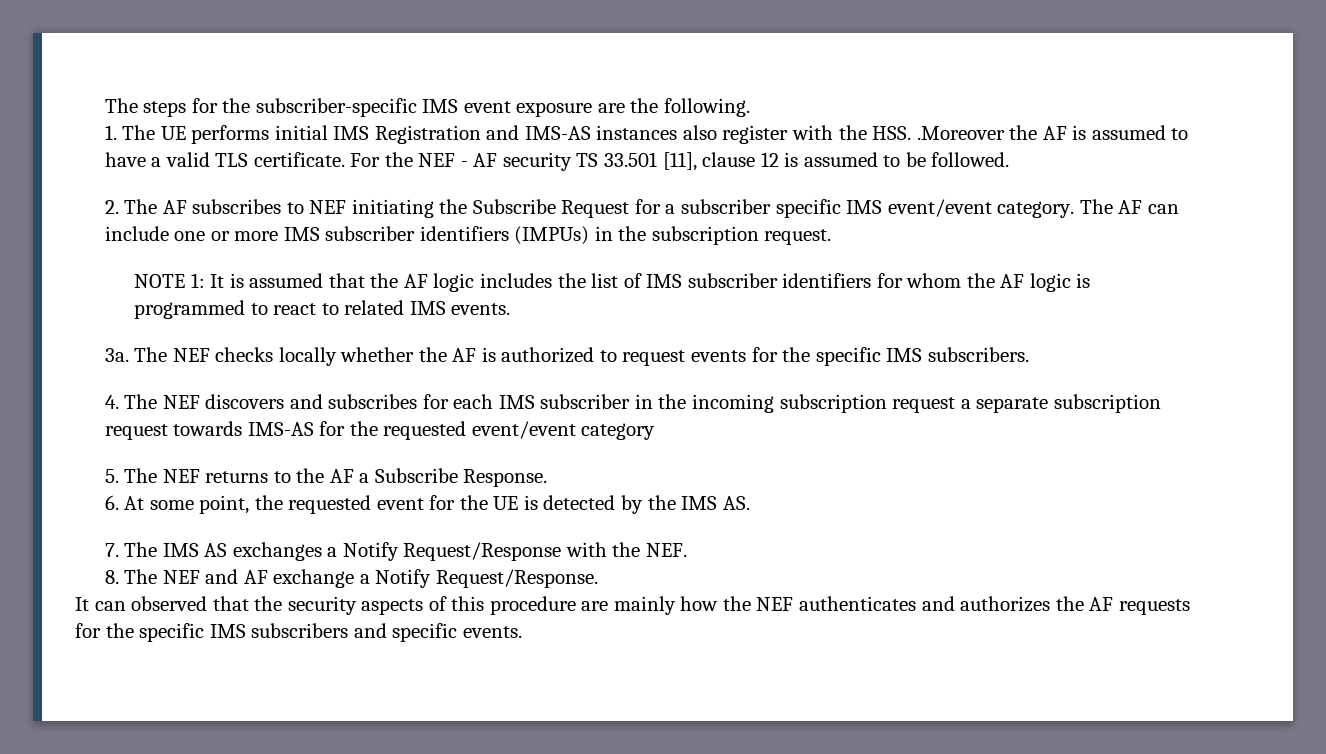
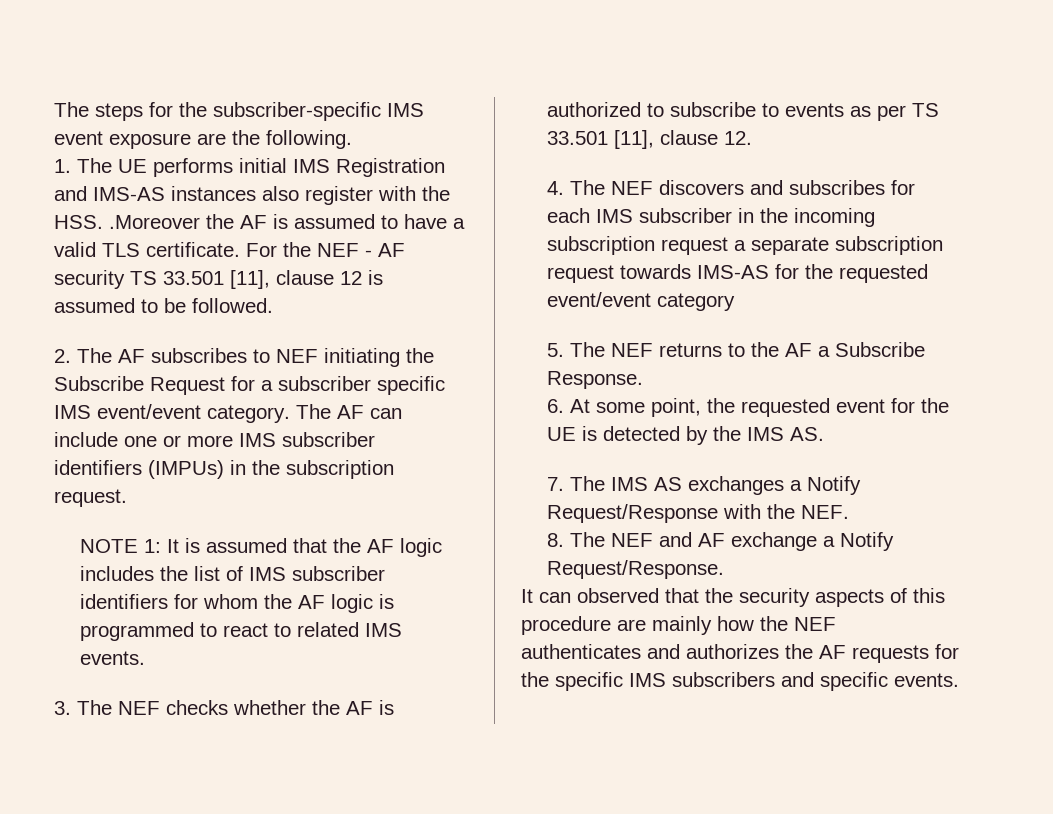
- 3a. The NEF checks locally whether the AF is authorized to request events for the specific IMS subscribers.
+ 3. The NEF checks whether the AF is authorized to subscribe to events as per TS 33.501 [11], clause 12.

